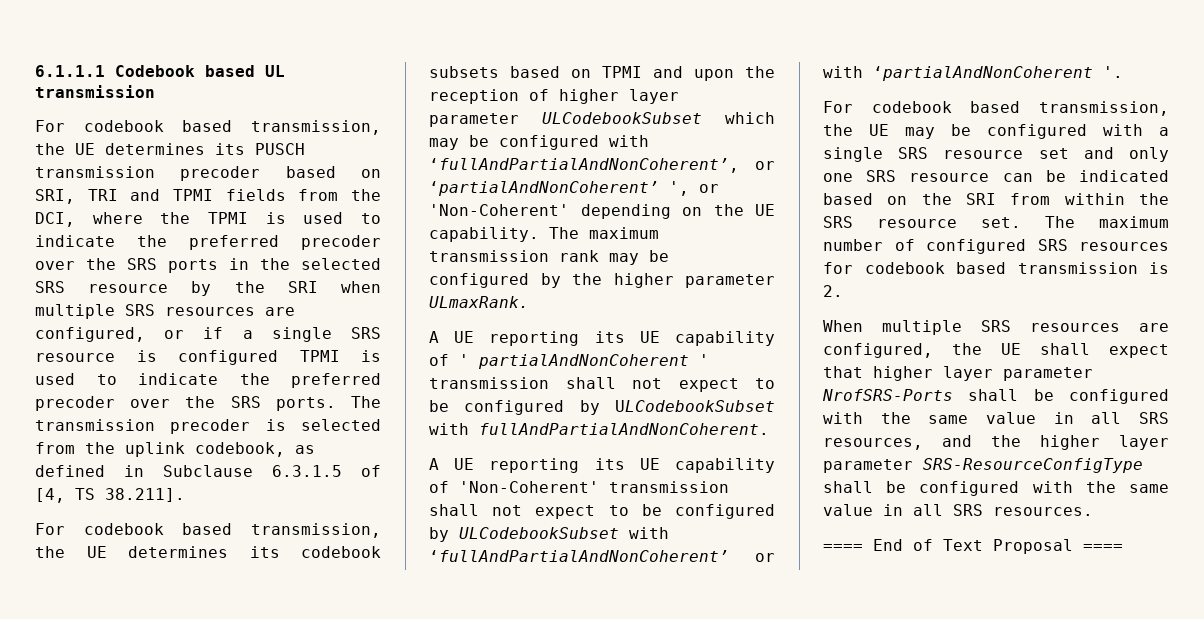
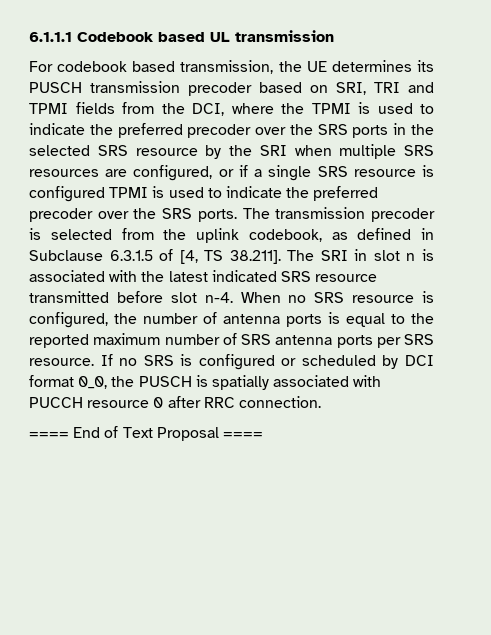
- The transmission precoder is selected from the uplink codebook, as defined in Subclause 6.3.1.5 of [4, TS 38.211].
- For codebook based transmission, the UE determines its codebook subsets based on TPMI and upon the reception of higher layer parameter ULCodebookSubset which may be configured with ‘fullAndPartialAndNonCoherent’, or ‘partialAndNonCoherent’ ', or 'Non-Coherent' depending on the UE capability. The maximum transmission rank may be configured by the higher parameter ULmaxRank.
- A UE reporting its UE capability of ' partialAndNonCoherent ' transmission shall not expect to be configured by ULCodebookSubset with fullAndPartialAndNonCoherent.
- A UE reporting its UE capability of 'Non-Coherent' transmission shall not expect to be configured by ULCodebookSubset with ‘fullAndPartialAndNonCoherent’ or with ‘partialAndNonCoherent '.
- For codebook based transmission, the UE may be configured with a single SRS resource set and only one SRS resource can be indicated based on the SRI from within the SRS resource set. The maximum number of configured SRS resources for codebook based transmission is 2.
- When multiple SRS resources are configured, the UE shall expect that higher layer parameter NrofSRS-Ports shall be configured with the same value in all SRS resources, and the higher layer parameter SRS-ResourceConfigType shall be configured with the same value in all SRS resources.
+ The transmission precoder is selected from the uplink codebook, as defined in Subclause 6.3.1.5 of [4, TS 38.211]. The SRI in slot n is associated with the latest indicated SRS resource transmitted before slot n-4. When no SRS resource is configured, the number of antenna ports is equal to the reported maximum number of SRS antenna ports per SRS resource. If no SRS is configured or scheduled by DCI format 0_0, the PUSCH is spatially associated with PUCCH resource 0 after RRC connection.

